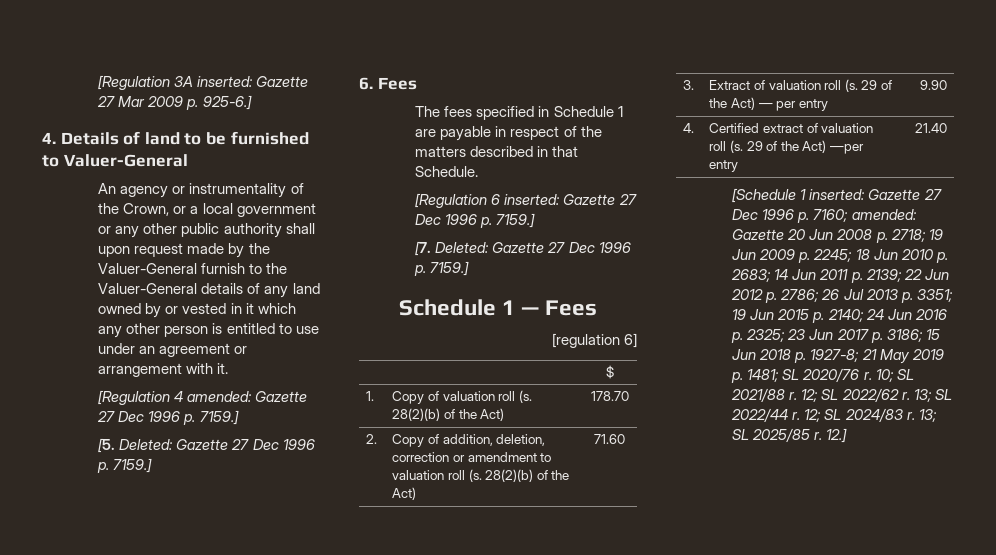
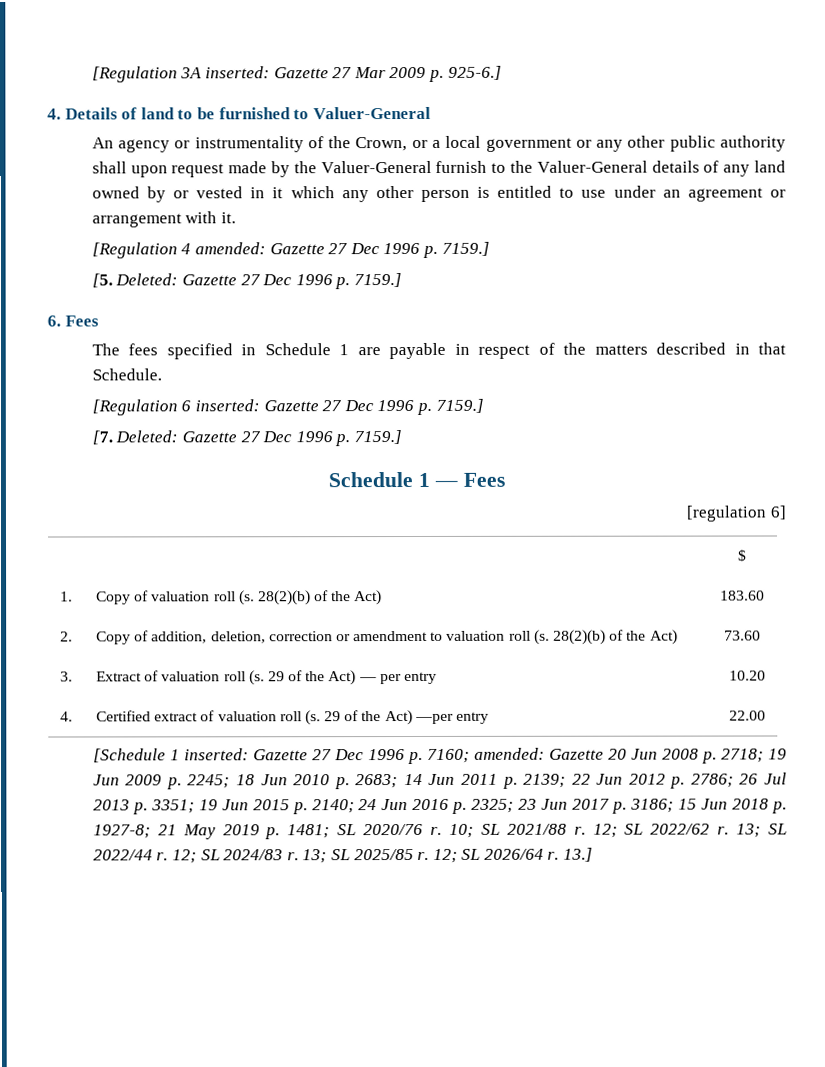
- 1. | Copy of valuation roll (s. 28(2)(b) of the Act) | 178.70
+ 1. | Copy of valuation roll (s. 28(2)(b) of the Act) | 183.60
- 2. | Copy of addition, deletion, correction or amendment to valuation roll (s. 28(2)(b) of the Act) | 71.60
+ 2. | Copy of addition, deletion, correction or amendment to valuation roll (s. 28(2)(b) of the Act) | 73.60
- 3. | Extract of valuation roll (s. 29 of the Act) — per entry | 9.90
+ 3. | Extract of valuation roll (s. 29 of the Act) — per entry | 10.20
- 4. | Certified extract of valuation roll (s. 29 of the Act) —per entry | 21.40
+ 4. | Certified extract of valuation roll (s. 29 of the Act) —per entry | 22.00
- 12.]
+ 12; SL 2026/64 r. 13.]

